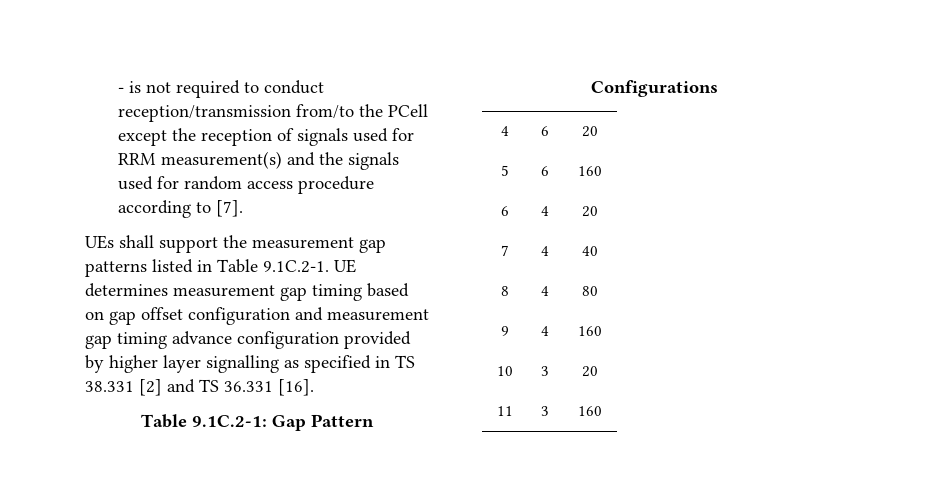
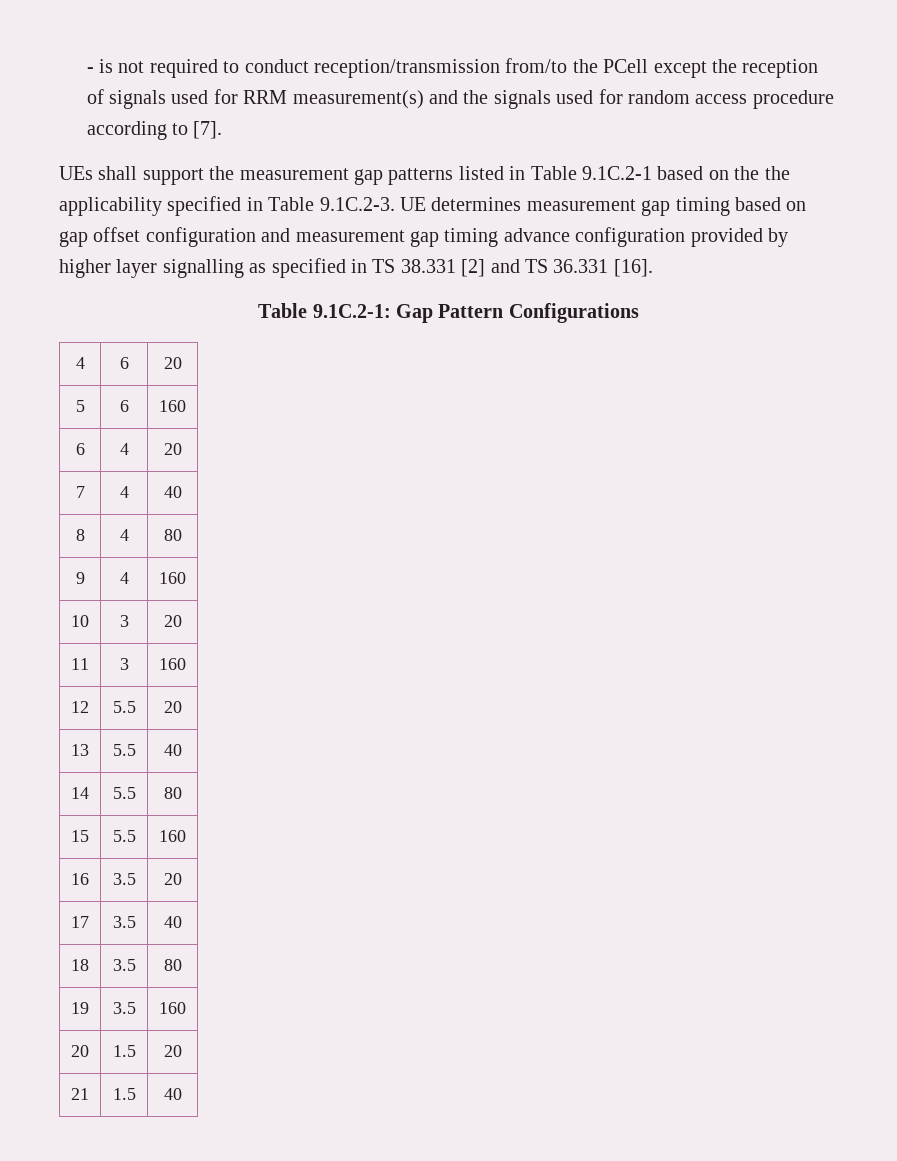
- UEs shall support the measurement gap patterns listed in Table 9.1C.2-1. UE determines measurement gap timing based on gap offset configuration and measurement gap timing advance configuration provided by higher layer signalling as specified in TS 38.331 [2] and TS 36.331 [16].
+ UEs shall support the measurement gap patterns listed in Table 9.1C.2-1 based on the the applicability specified in Table 9.1C.2-3. UE determines measurement gap timing based on gap offset configuration and measurement gap timing advance configuration provided by higher layer signalling as specified in TS 38.331 [2] and TS 36.331 [16].
+ 12 | 5.5 | 20
+ 13 | 5.5 | 40
+ 14 | 5.5 | 80
+ 15 | 5.5 | 160
+ 16 | 3.5 | 20
+ 17 | 3.5 | 40
+ 18 | 3.5 | 80
+ 19 | 3.5 | 160
+ 20 | 1.5 | 20
+ 21 | 1.5 | 40

